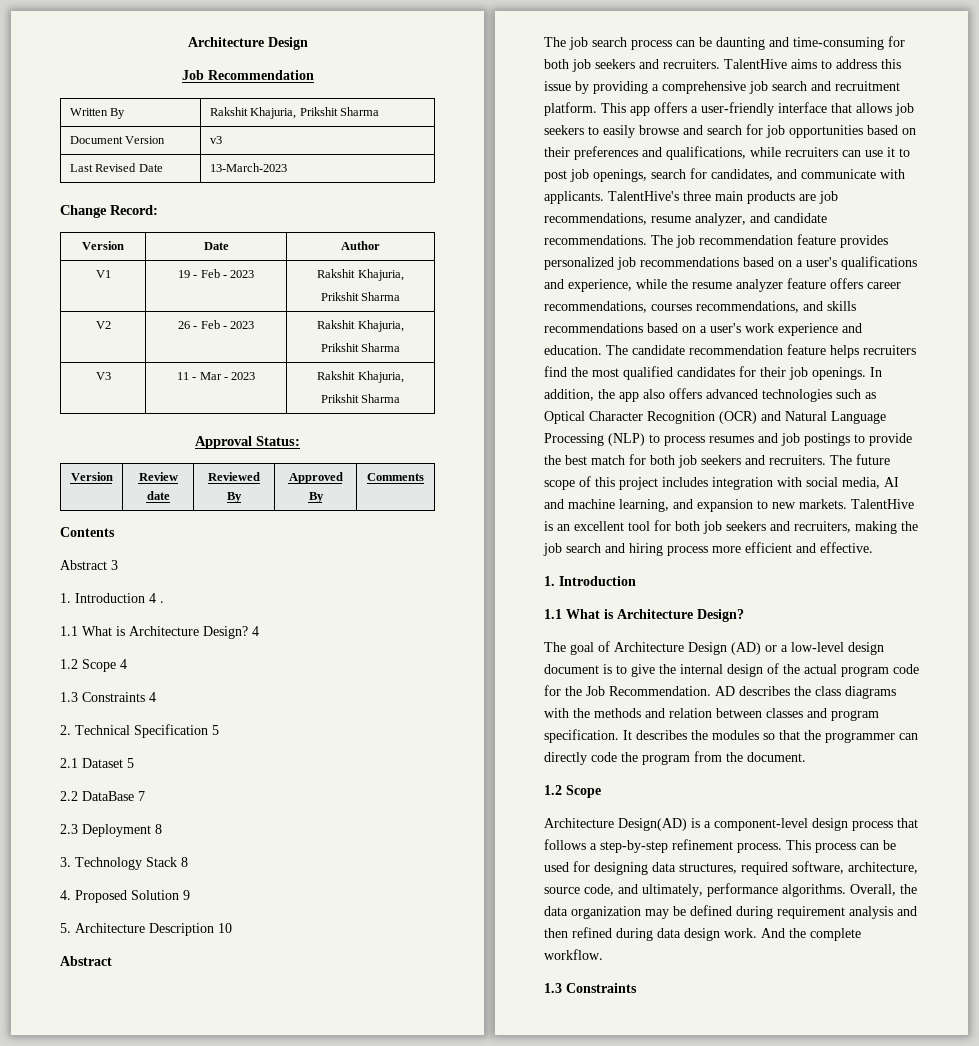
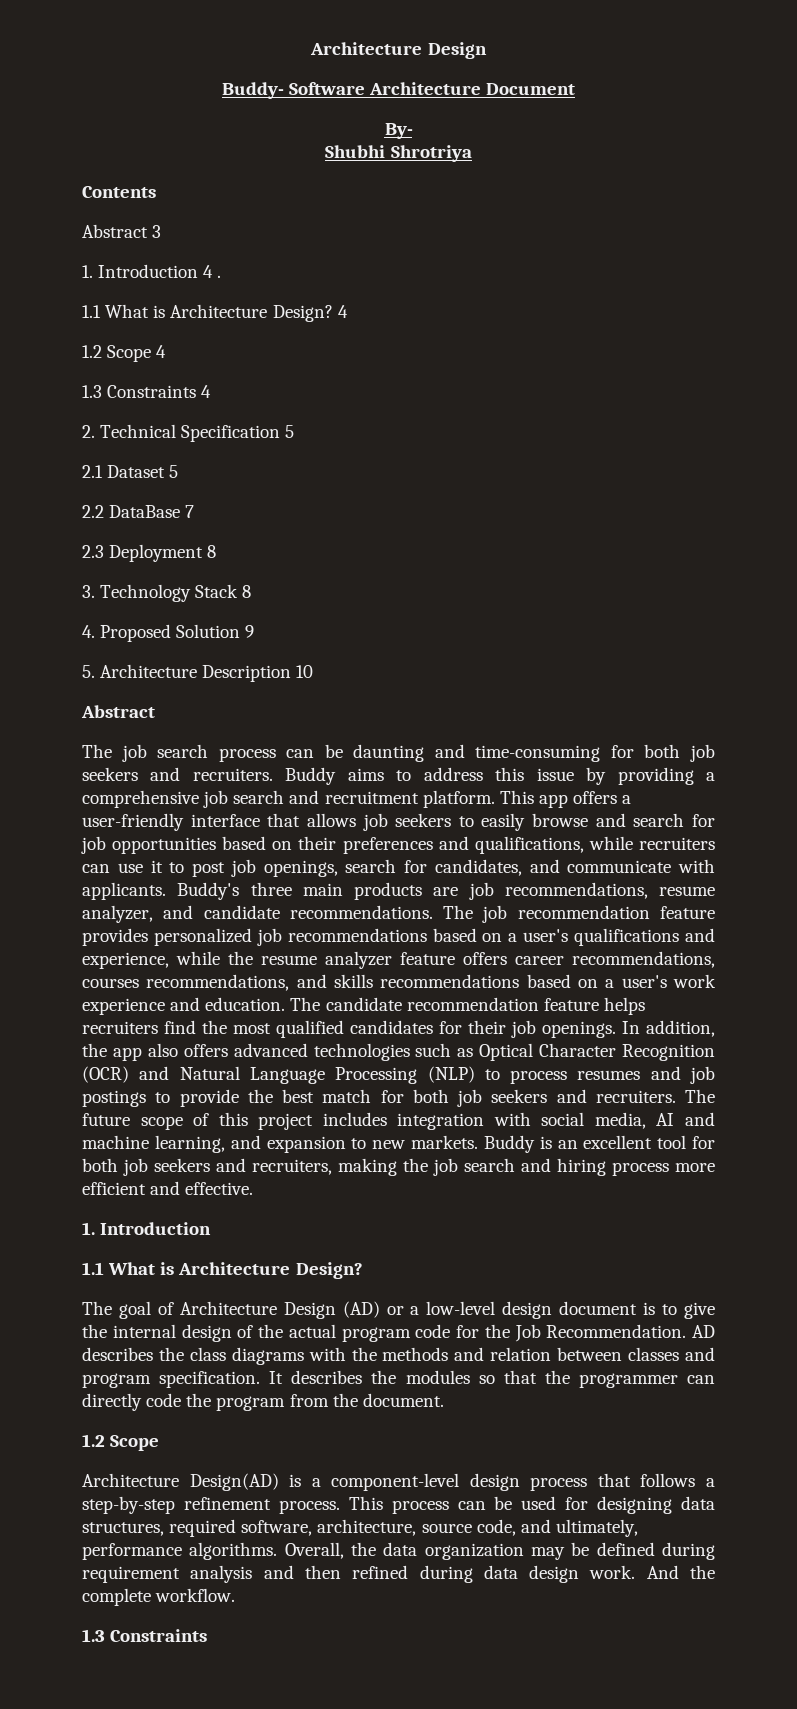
- Job Recommendation
- Written By | Rakshit Khajuria, Prikshit Sharma
- Document Version | v3
- Last Revised Date | 13-March-2023
- Change Record:
- Version | Date | Author
- V1 | 19 - Feb - 2023 | Rakshit Khajuria,
- Prikshit Sharma
- V2 | 26 - Feb - 2023 | Rakshit Khajuria,
- Prikshit Sharma
- V3 | 11 - Mar - 2023 | Rakshit Khajuria,
- Prikshit Sharma
- Approval Status:
- Version | Review date | Reviewed By | Approved By | Comments
+ Buddy- Software Architecture Document
+ By-
+ Shubhi Shrotriya
- TalentHive aims to address this issue by providing a comprehensive job search and recruitment platform.
+ Buddy aims to address this issue by providing a comprehensive job search and recruitment platform.
- TalentHive's three main products are job recommendations, resume analyzer, and candidate recommendations.
+ Buddy's three main products are job recommendations, resume analyzer, and candidate recommendations.
- TalentHive is an excellent tool for both job seekers and recruiters, making the job search and hiring process more efficient and effective.
+ Buddy is an excellent tool for both job seekers and recruiters, making the job search and hiring process more efficient and effective.

